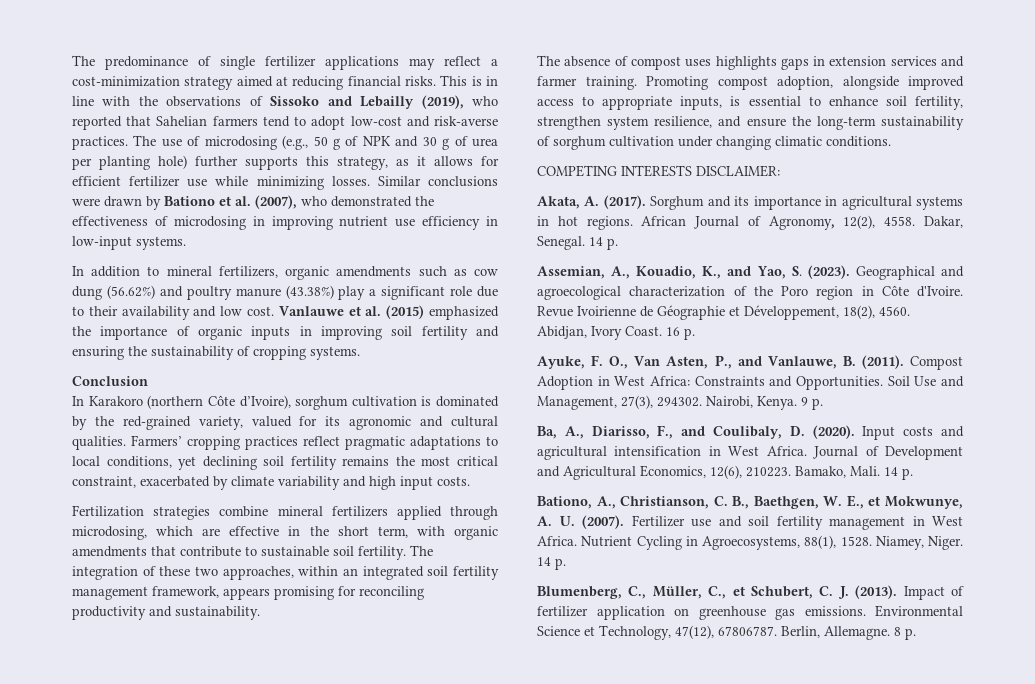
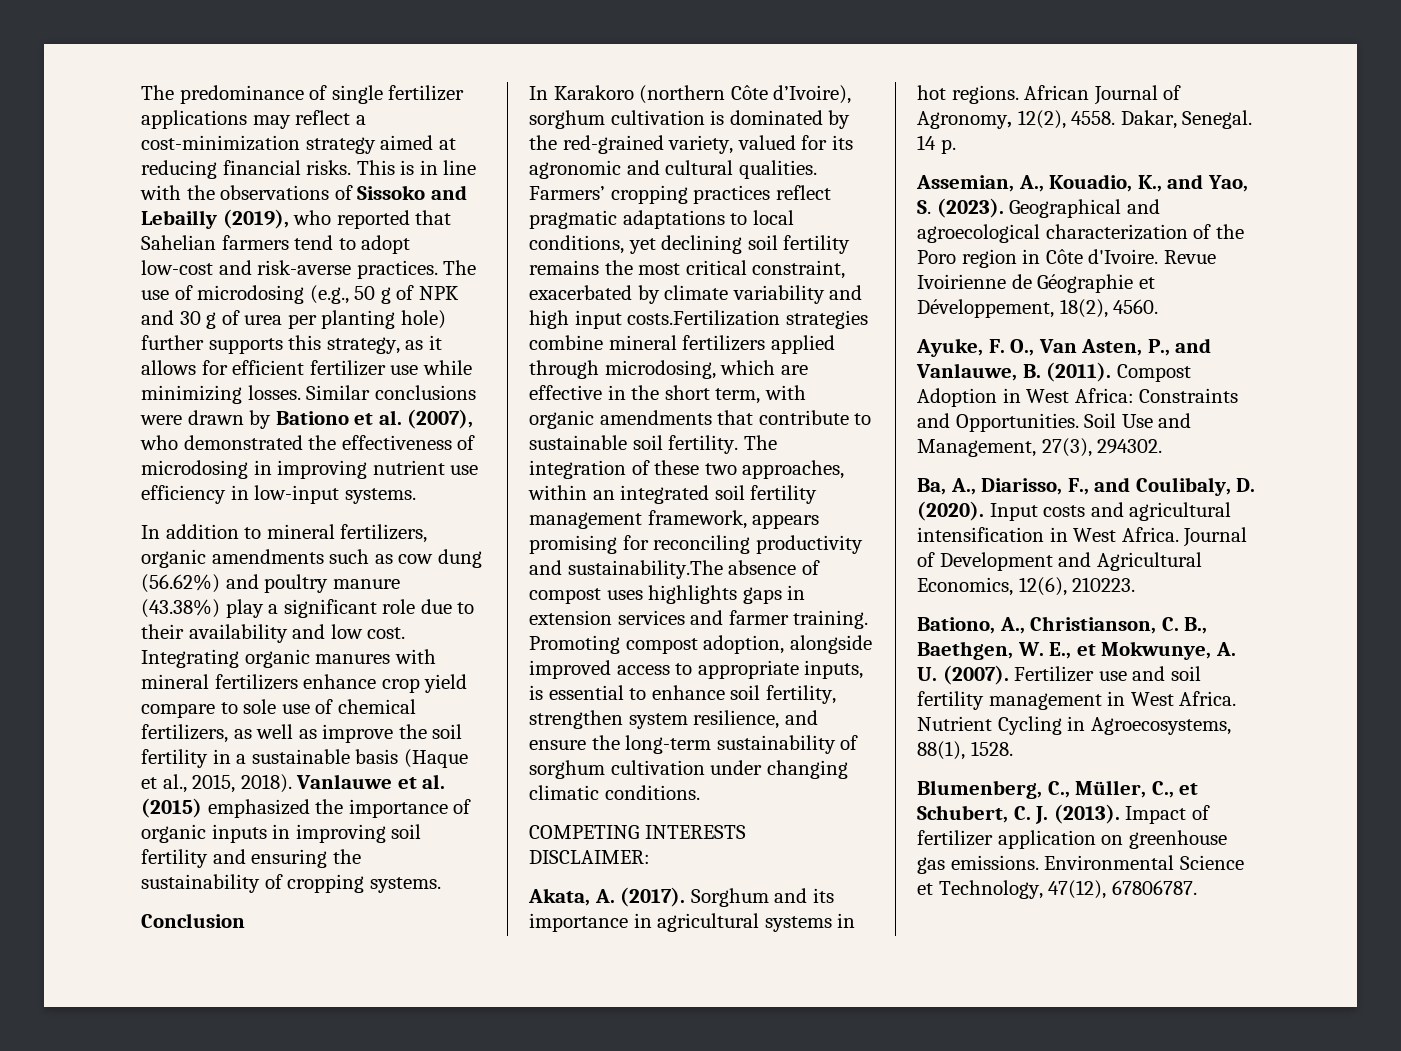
+ Integrating organic manures with mineral fertilizers enhance crop yield compare to sole use of chemical fertilizers, as well as improve the soil fertility in a sustainable basis (Haque et al., 2015, 2018).
- Farmers’ cropping practices reflect pragmatic adaptations to local conditions, yet declining soil fertility remains the most critical constraint, exacerbated by climate variability and high input costs.
- Fertilization strategies combine mineral fertilizers applied through microdosing, which are effective in the short term, with organic amendments that contribute to sustainable soil fertility.
+ Farmers’ cropping practices reflect pragmatic adaptations to local conditions, yet declining soil fertility remains the most critical constraint, exacerbated by climate variability and high input costs.Fertilization strategies combine mineral fertilizers applied through microdosing, which are effective in the short term, with organic amendments that contribute to sustainable soil fertility.
- The integration of these two approaches, within an integrated soil fertility management framework, appears promising for reconciling productivity and sustainability.
- The absence of compost uses highlights gaps in extension services and farmer training.
+ The integration of these two approaches, within an integrated soil fertility management framework, appears promising for reconciling productivity and sustainability.The absence of compost uses highlights gaps in extension services and farmer training.
- Abidjan, Ivory Coast. 16 p.
- Nairobi, Kenya. 9 p.
- Bamako, Mali. 14 p.
- Niamey, Niger. 14 p.
- Berlin, Allemagne. 8 p.

